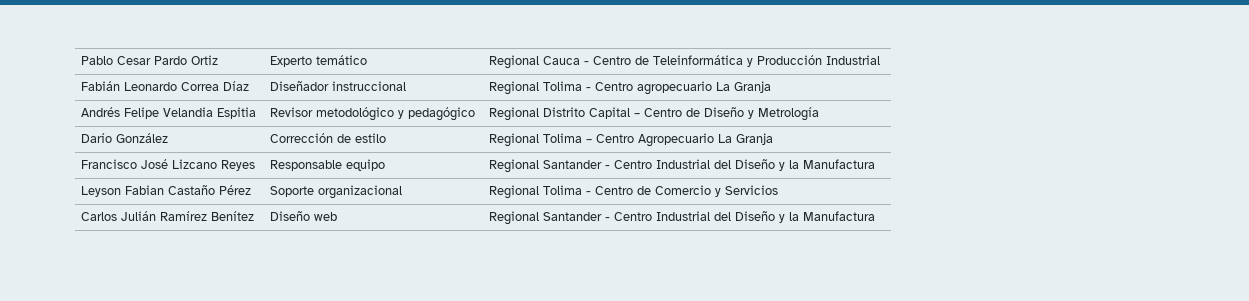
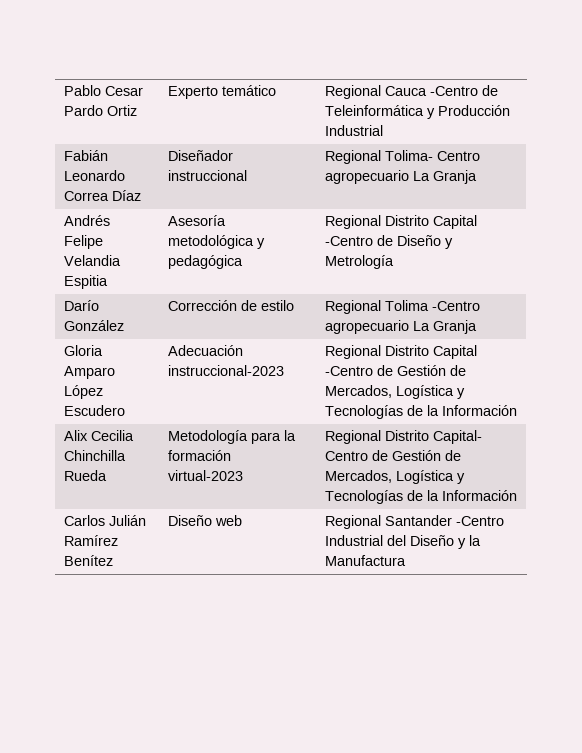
- Pablo Cesar Pardo Ortiz | Experto temático | Regional Cauca - Centro de Teleinformática y Producción Industrial
+ Pablo Cesar Pardo Ortiz | Experto temático | Regional Cauca -Centro de Teleinformática y Producción Industrial
- Fabián Leonardo Correa Díaz | Diseñador instruccional | Regional Tolima - Centro agropecuario La Granja
+ Fabián Leonardo Correa Díaz | Diseñador instruccional | Regional Tolima- Centro agropecuario La Granja
- Andrés Felipe Velandia Espitia | Revisor metodológico y pedagógico | Regional Distrito Capital – Centro de Diseño y Metrología
+ Andrés Felipe Velandia Espitia | Asesoría metodológica y pedagógica | Regional Distrito Capital -Centro de Diseño y Metrología
- Darío González | Corrección de estilo | Regional Tolima – Centro Agropecuario La Granja
- Francisco José Lizcano Reyes | Responsable equipo | Regional Santander - Centro Industrial del Diseño y la Manufactura
- Leyson Fabian Castaño Pérez | Soporte organizacional | Regional Tolima - Centro de Comercio y Servicios
+ Darío González | Corrección de estilo | Regional Tolima -Centro agropecuario La Granja
+ Gloria Amparo López Escudero | Adecuación instruccional-2023 | Regional Distrito Capital -Centro de Gestión de Mercados, Logística y Tecnologías de la Información
+ Alix Cecilia Chinchilla Rueda | Metodología para la formación virtual-2023 | Regional Distrito Capital- Centro de Gestión de Mercados, Logística y Tecnologías de la Información
- Carlos Julián Ramírez Benítez | Diseño web | Regional Santander - Centro Industrial del Diseño y la Manufactura
+ Carlos Julián Ramírez Benítez | Diseño web | Regional Santander -Centro Industrial del Diseño y la Manufactura

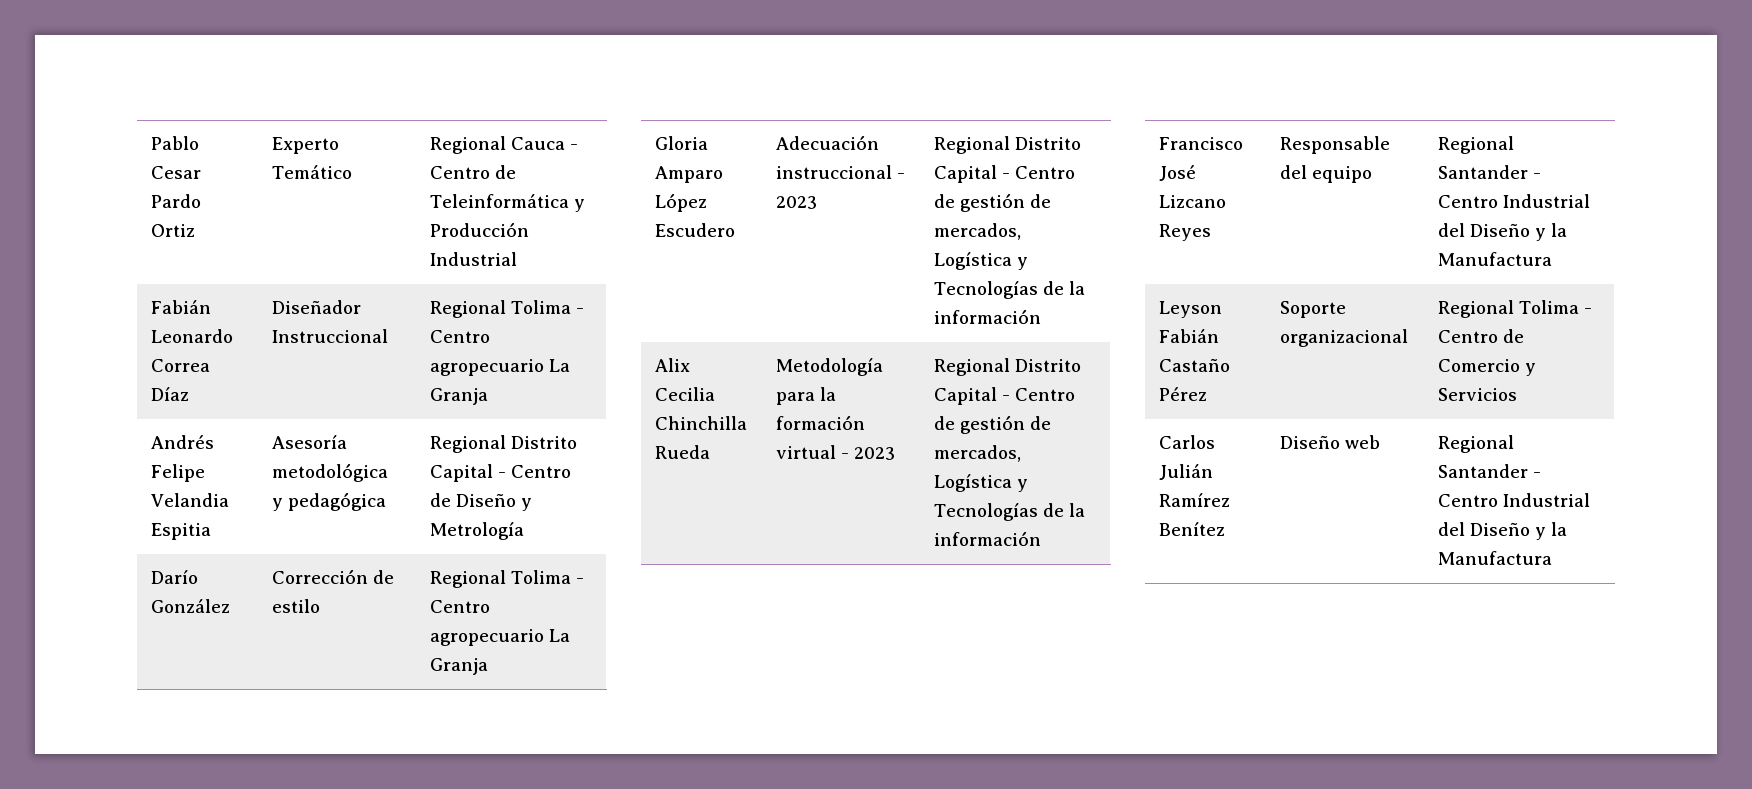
- Pablo Cesar Pardo Ortiz | Experto temático | Regional Cauca -Centro de Teleinformática y Producción Industrial
+ Pablo Cesar Pardo Ortiz | Experto Temático | Regional Cauca - Centro de Teleinformática y Producción Industrial
- Fabián Leonardo Correa Díaz | Diseñador instruccional | Regional Tolima- Centro agropecuario La Granja
+ Fabián Leonardo Correa Díaz | Diseñador Instruccional | Regional Tolima - Centro agropecuario La Granja
- Andrés Felipe Velandia Espitia | Asesoría metodológica y pedagógica | Regional Distrito Capital -Centro de Diseño y Metrología
+ Andrés Felipe Velandia Espitia | Asesoría metodológica y pedagógica | Regional Distrito Capital - Centro de Diseño y Metrología
- Darío González | Corrección de estilo | Regional Tolima -Centro agropecuario La Granja
+ Darío González | Corrección de estilo | Regional Tolima - Centro agropecuario La Granja
- Gloria Amparo López Escudero | Adecuación instruccional-2023 | Regional Distrito Capital -Centro de Gestión de Mercados, Logística y Tecnologías de la Información
+ Gloria Amparo López Escudero | Adecuación instruccional - 2023 | Regional Distrito Capital - Centro de gestión de mercados, Logística y Tecnologías de la información
- Alix Cecilia Chinchilla Rueda | Metodología para la formación virtual-2023 | Regional Distrito Capital- Centro de Gestión de Mercados, Logística y Tecnologías de la Información
+ Alix Cecilia Chinchilla Rueda | Metodología para la formación virtual - 2023 | Regional Distrito Capital - Centro de gestión de mercados, Logística y Tecnologías de la información
+ Francisco José Lizcano Reyes | Responsable del equipo | Regional Santander - Centro Industrial del Diseño y la Manufactura
+ Leyson Fabián Castaño Pérez | Soporte organizacional | Regional Tolima - Centro de Comercio y Servicios
- Carlos Julián Ramírez Benítez | Diseño web | Regional Santander -Centro Industrial del Diseño y la Manufactura
+ Carlos Julián Ramírez Benítez | Diseño web | Regional Santander - Centro Industrial del Diseño y la Manufactura

